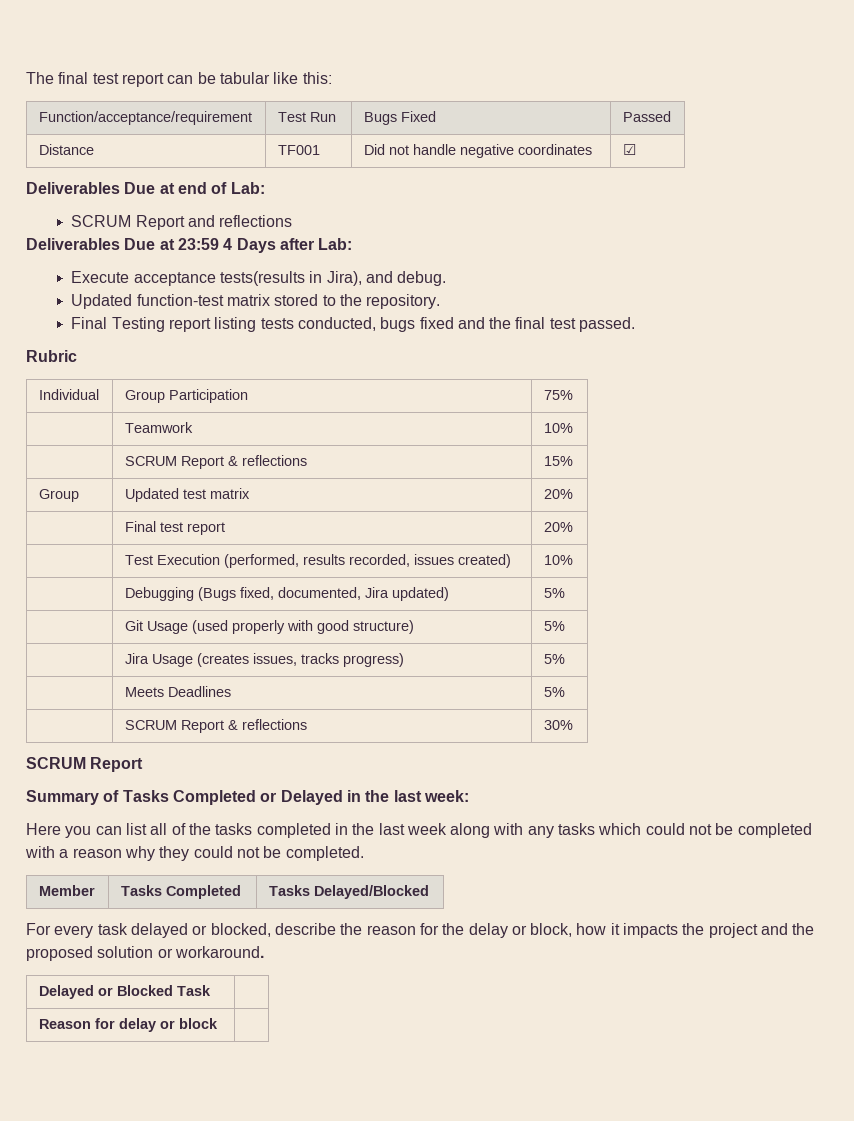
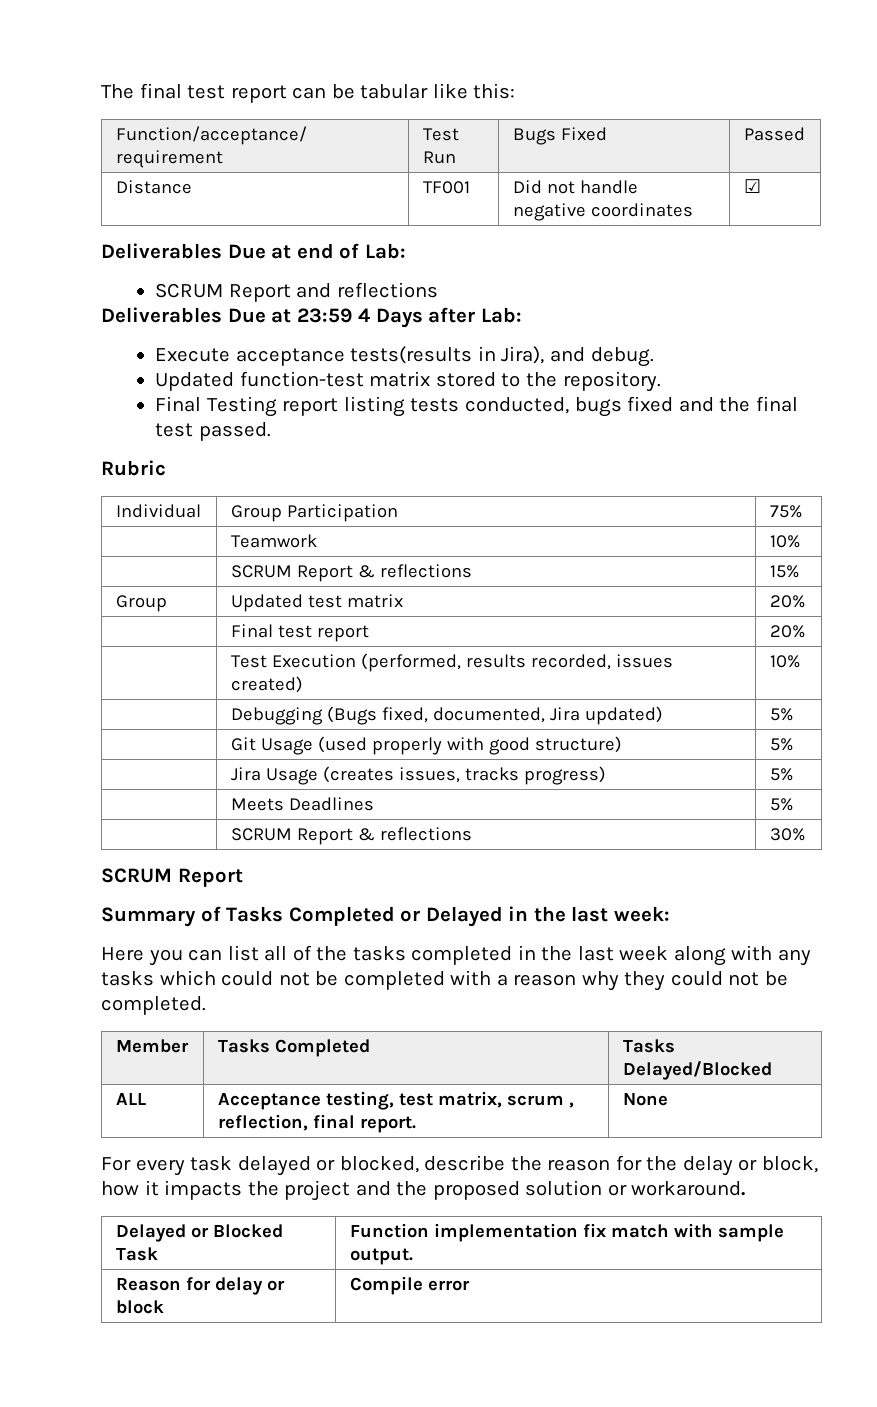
+ ALL | Acceptance testing, test matrix, scrum , reflection, final report. | None
- Delayed or Blocked Task |
+ Delayed or Blocked Task | Function implementation fix match with sample output.
- Reason for delay or block |
+ Reason for delay or block | Compile error

